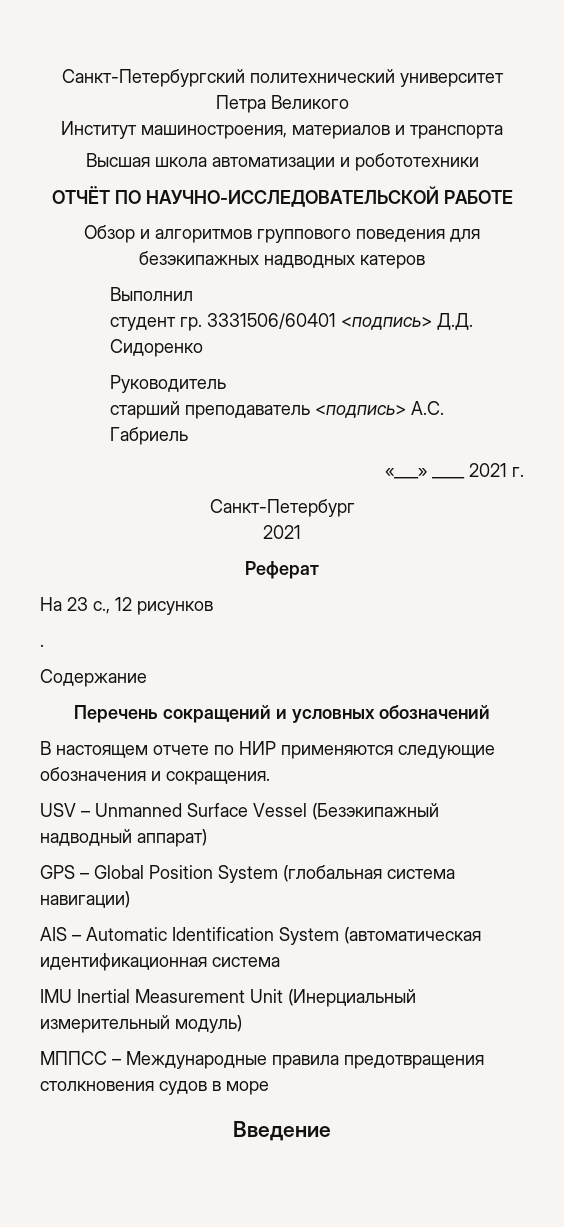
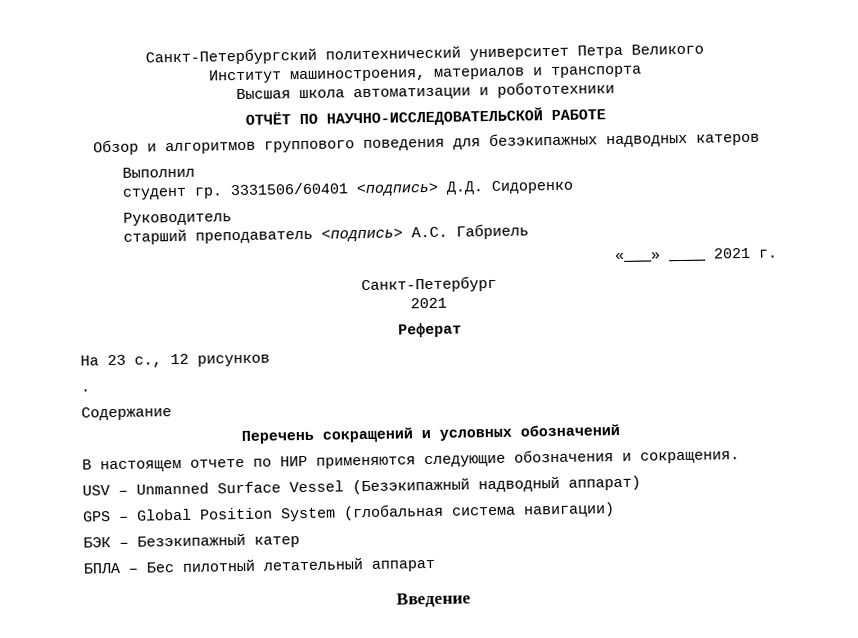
- AIS – Automatic Identification System (автоматическая идентификационная система
- IMU Inertial Measurement Unit (Инерциальный измерительный модуль)
- МППСС – Международные правила предотвращения столкновения судов в море
+ БЭК – Безэкипажный катер
+ БПЛА – Бес пилотный летательный аппарат

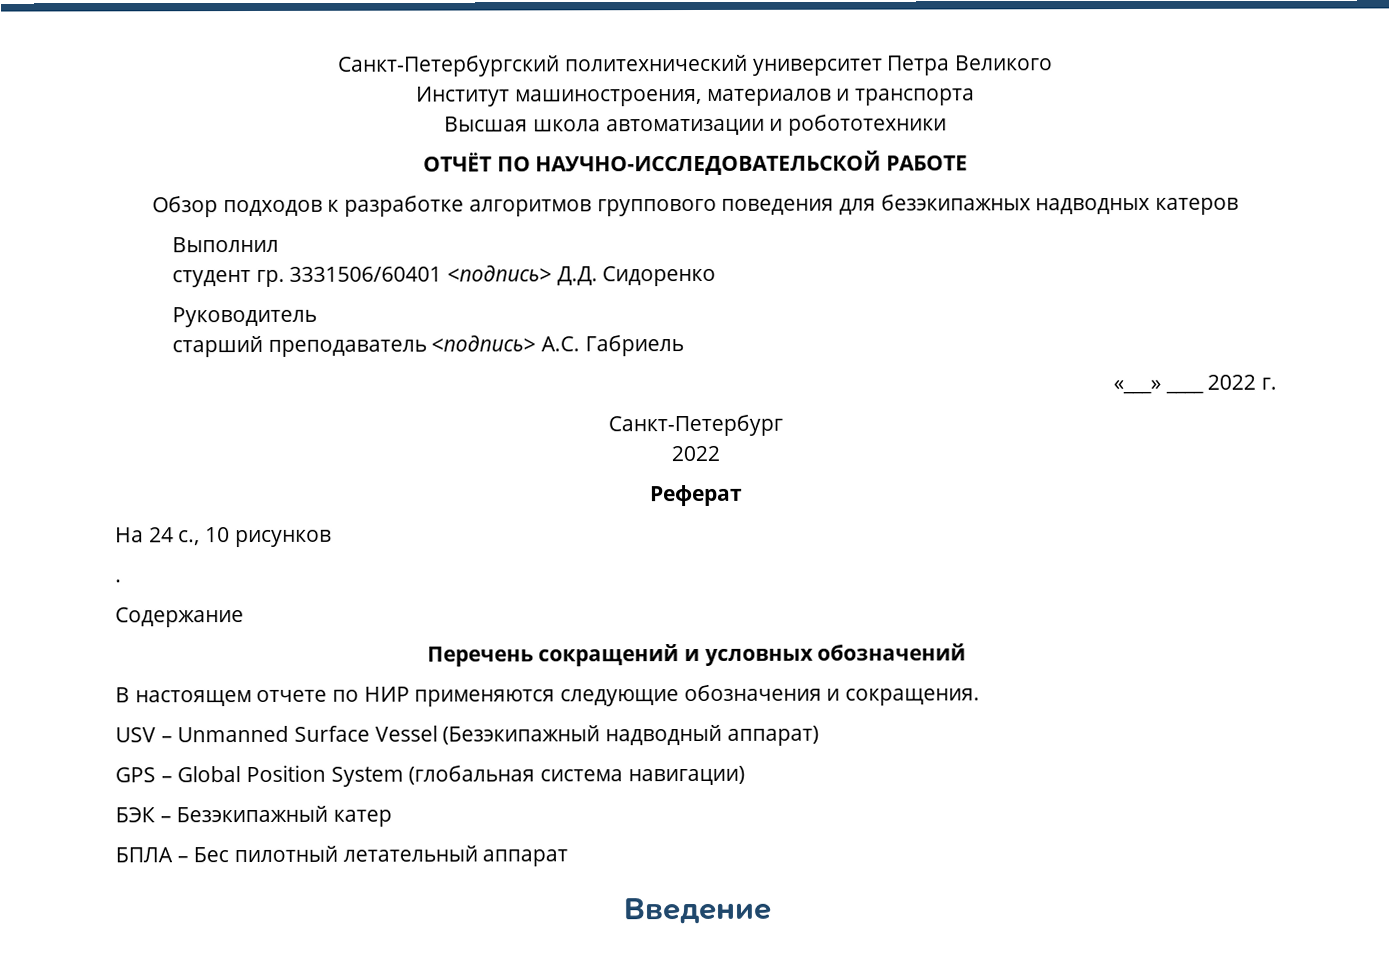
- Обзор и алгоритмов группового поведения для безэкипажных надводных катеров
+ Обзор подходов к разработке алгоритмов группового поведения для безэкипажных надводных катеров
- «___» ____ 2021 г.
+ «___» ____ 2022 г.
  Санкт-Петербург
- 2021
+ 2022
- На 23 с., 12 рисунков
+ На 24 с., 10 рисунков

